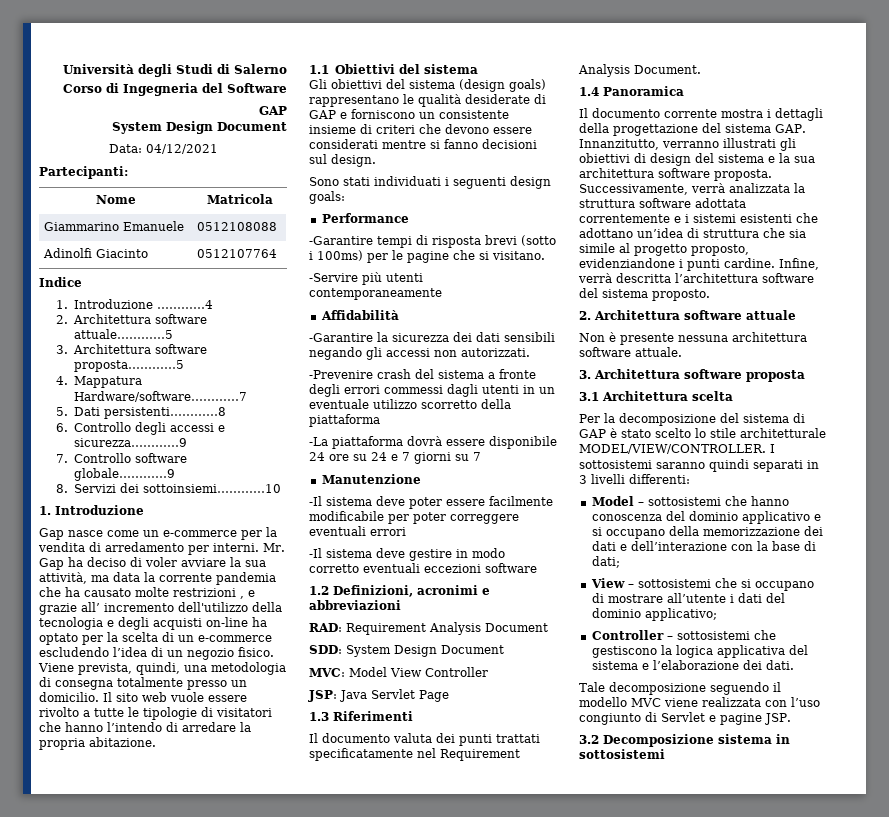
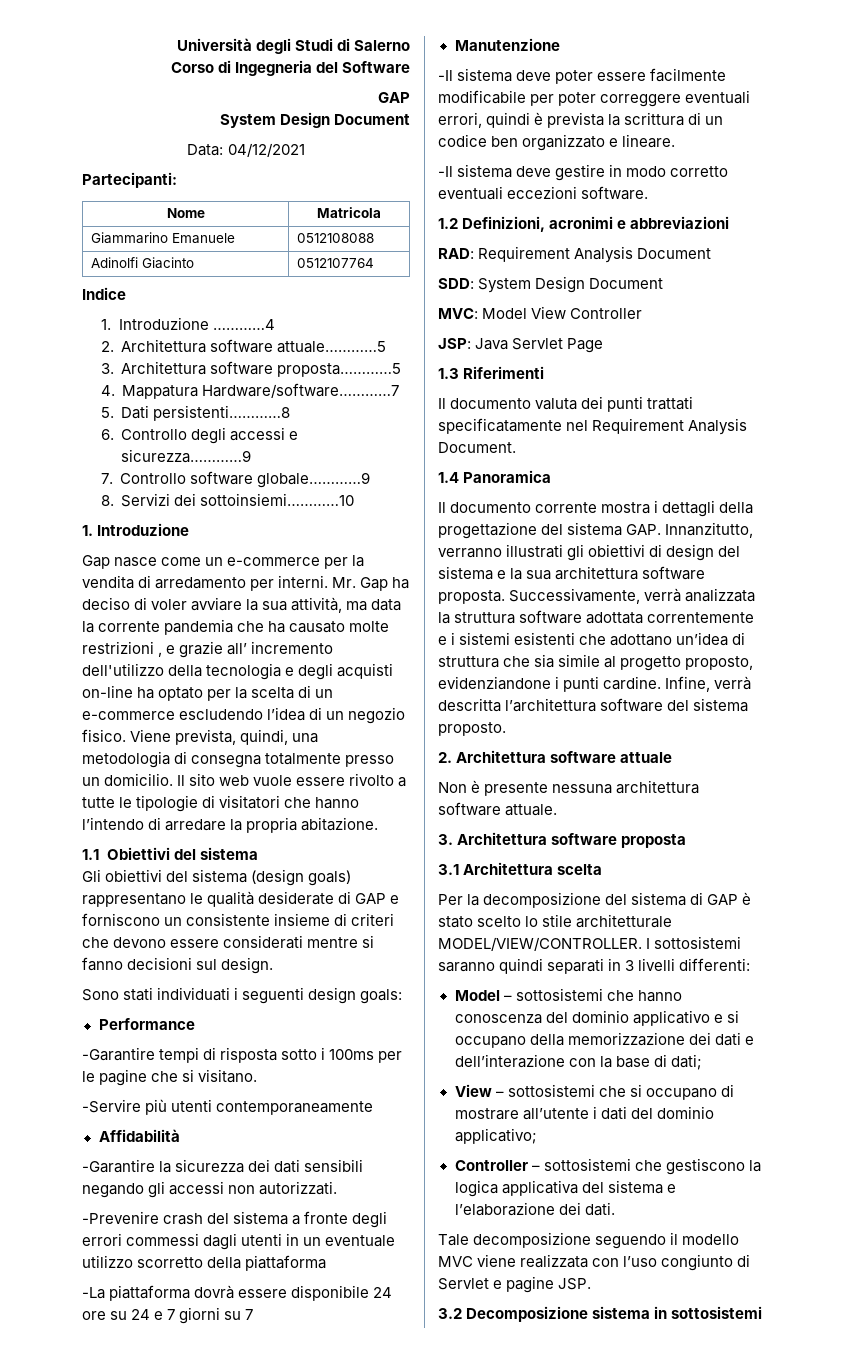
- -Garantire tempi di risposta brevi (sotto i 100ms) per le pagine che si visitano.
+ -Garantire tempi di risposta sotto i 100ms per le pagine che si visitano.
- -Il sistema deve poter essere facilmente modificabile per poter correggere eventuali errori
+ -Il sistema deve poter essere facilmente modificabile per poter correggere eventuali errori, quindi è prevista la scrittura di un codice ben organizzato e lineare.
- -Il sistema deve gestire in modo corretto eventuali eccezioni software
+ -Il sistema deve gestire in modo corretto eventuali eccezioni software.

